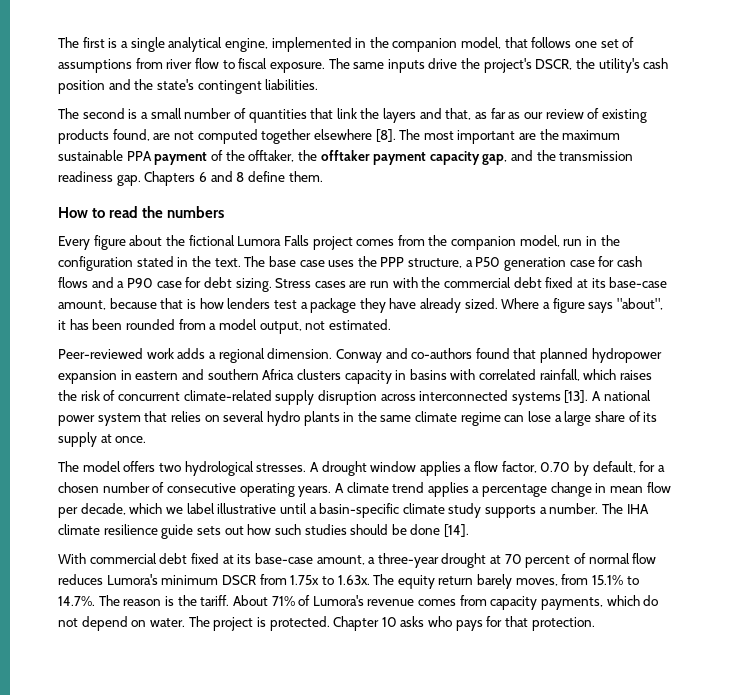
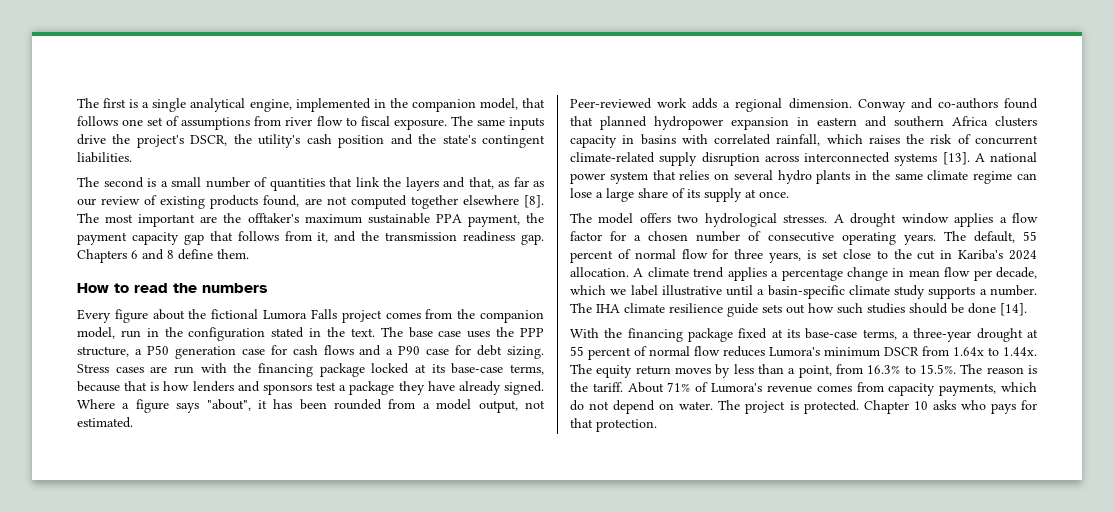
- The most important are the maximum sustainable PPA payment of the offtaker, the offtaker payment capacity gap, and the transmission readiness gap.
+ The most important are the offtaker's maximum sustainable PPA payment, the payment capacity gap that follows from it, and the transmission readiness gap.
- Stress cases are run with the commercial debt fixed at its base-case amount, because that is how lenders test a package they have already sized.
+ Stress cases are run with the financing package locked at its base-case terms, because that is how lenders and sponsors test a package they have already signed.
- A drought window applies a flow factor, 0.70 by default, for a chosen number of consecutive operating years.
+ A drought window applies a flow factor for a chosen number of consecutive operating years.
+ The default, 55 percent of normal flow for three years, is set close to the cut in Kariba's 2024 allocation.
- With commercial debt fixed at its base-case amount, a three-year drought at 70 percent of normal flow reduces Lumora's minimum DSCR from 1.75x to 1.63x. The equity return barely moves, from 15.1% to 14.7%. The reason is the tariff.
+ With the financing package fixed at its base-case terms, a three-year drought at 55 percent of normal flow reduces Lumora's minimum DSCR from 1.64x to 1.44x. The equity return moves by less than a point, from 16.3% to 15.5%. The reason is the tariff.

